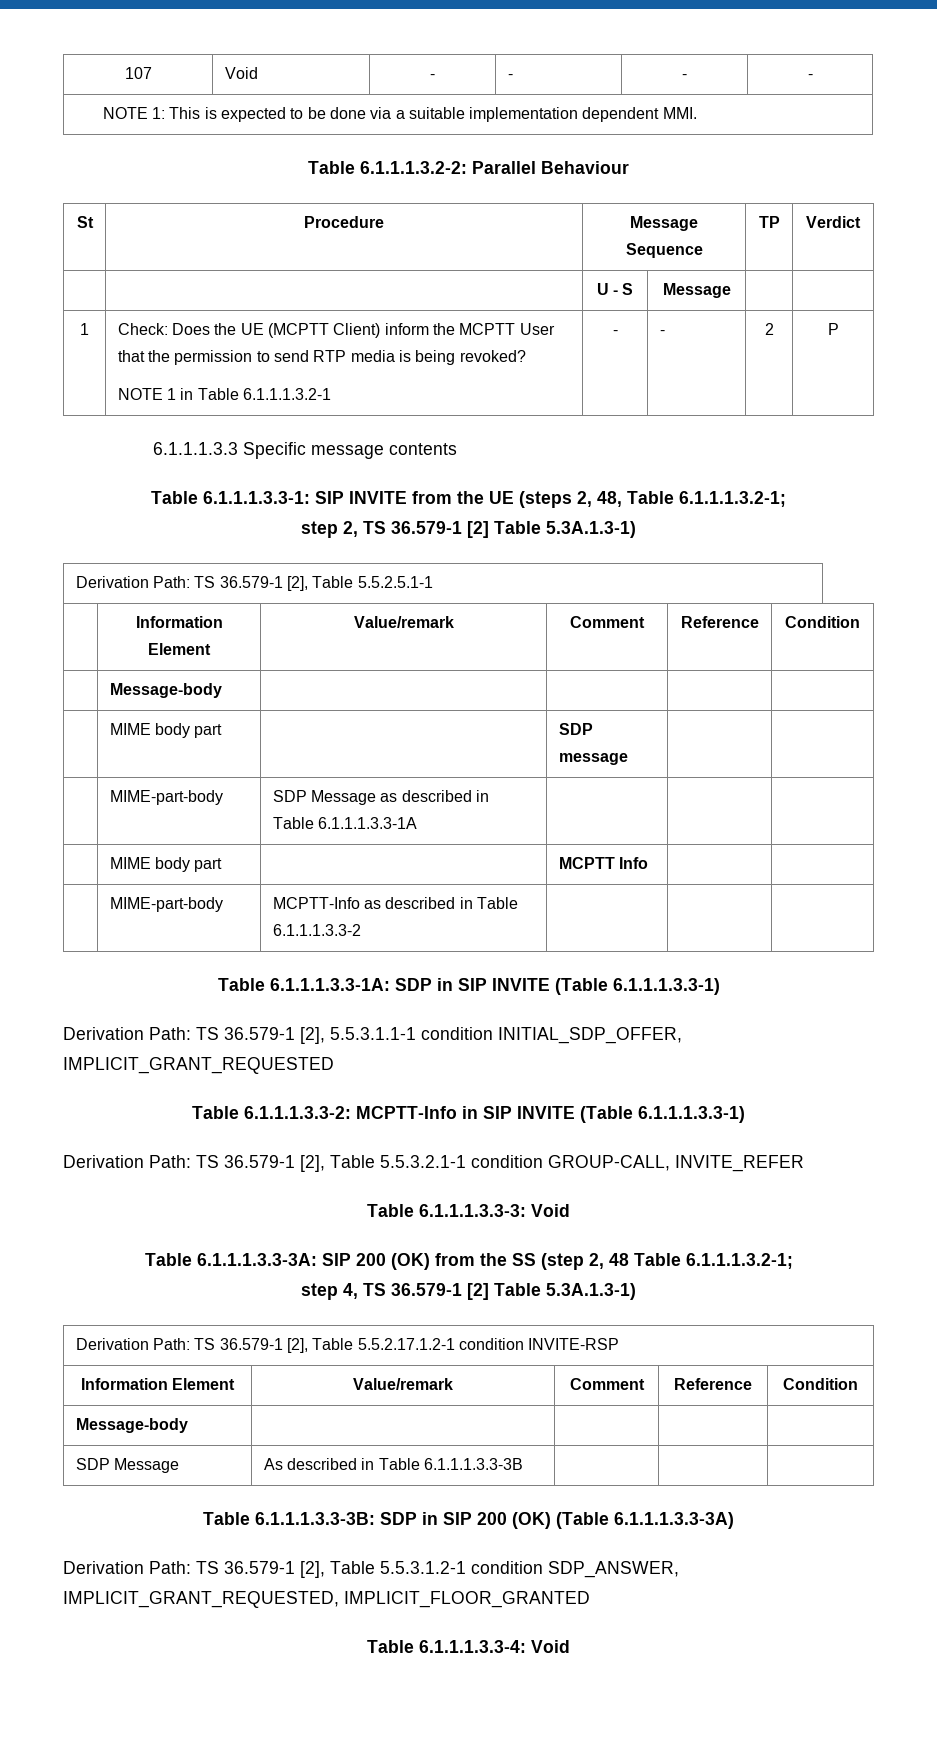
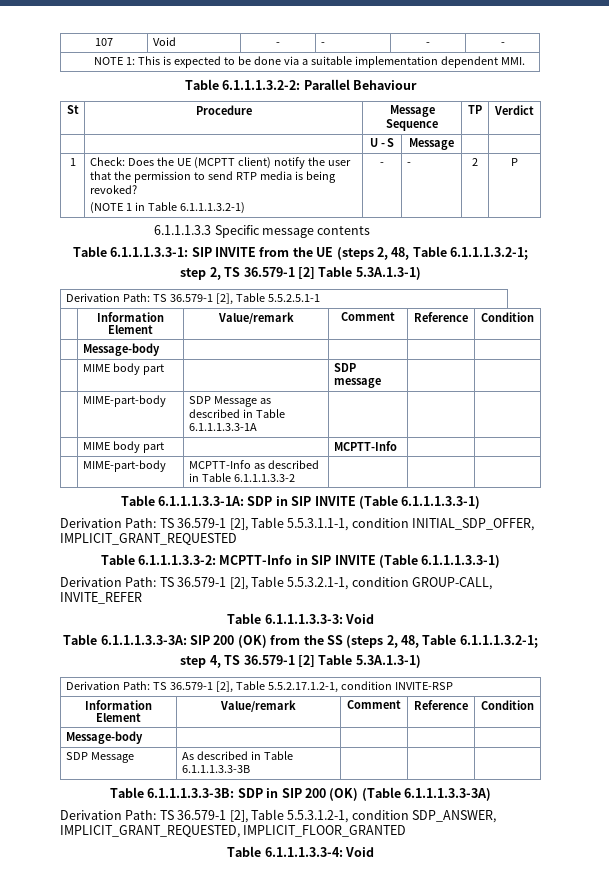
- 1 | Check: Does the UE (MCPTT Client) inform the MCPTT User that the permission to send RTP media is being revoked?
- NOTE 1 in Table 6.1.1.1.3.2-1 | - | - | 2 | P
+ 1 | Check: Does the UE (MCPTT client) notify the user that the permission to send RTP media is being revoked?
+ (NOTE 1 in Table 6.1.1.1.3.2-1) | - | - | 2 | P
- | MIME body part | | MCPTT Info | |
+ | MIME body part | | MCPTT-Info | |
- Derivation Path: TS 36.579-1 [2], 5.5.3.1.1-1 condition INITIAL_SDP_OFFER, IMPLICIT_GRANT_REQUESTED
+ Derivation Path: TS 36.579-1 [2], Table 5.5.3.1.1-1, condition INITIAL_SDP_OFFER, IMPLICIT_GRANT_REQUESTED
- Derivation Path: TS 36.579-1 [2], Table 5.5.3.2.1-1 condition GROUP-CALL, INVITE_REFER
+ Derivation Path: TS 36.579-1 [2], Table 5.5.3.2.1-1, condition GROUP-CALL, INVITE_REFER
- Table 6.1.1.1.3.3-3A: SIP 200 (OK) from the SS (step 2, 48 Table 6.1.1.1.3.2-1;
+ Table 6.1.1.1.3.3-3A: SIP 200 (OK) from the SS (steps 2, 48, Table 6.1.1.1.3.2-1;
- Derivation Path: TS 36.579-1 [2], Table 5.5.2.17.1.2-1 condition INVITE-RSP
+ Derivation Path: TS 36.579-1 [2], Table 5.5.2.17.1.2-1, condition INVITE-RSP
- Derivation Path: TS 36.579-1 [2], Table 5.5.3.1.2-1 condition SDP_ANSWER, IMPLICIT_GRANT_REQUESTED, IMPLICIT_FLOOR_GRANTED
+ Derivation Path: TS 36.579-1 [2], Table 5.5.3.1.2-1, condition SDP_ANSWER, IMPLICIT_GRANT_REQUESTED, IMPLICIT_FLOOR_GRANTED

